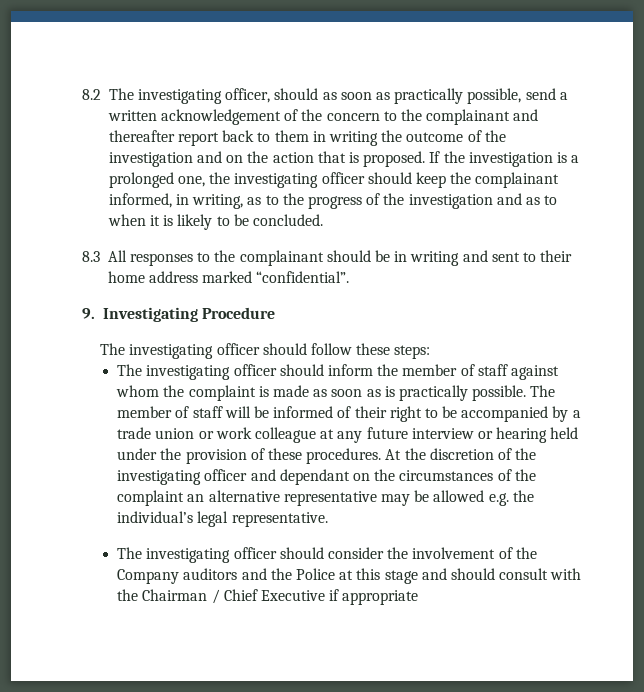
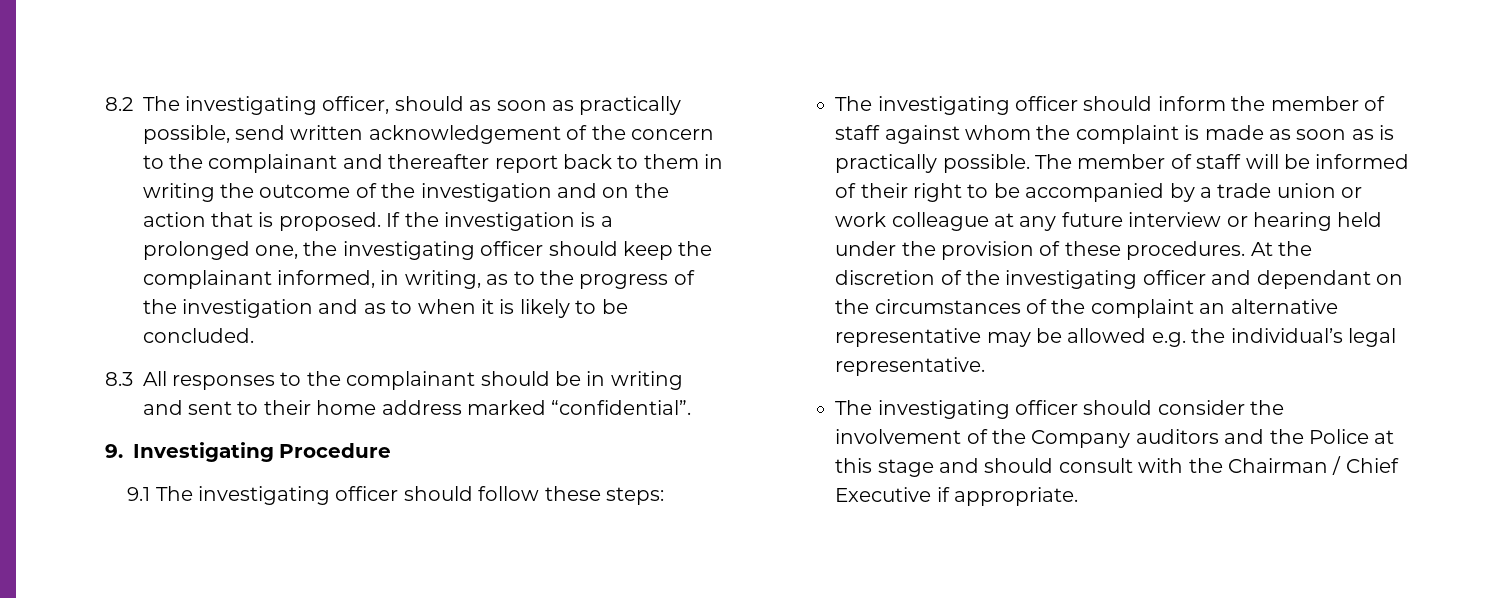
- 8.2 The investigating officer, should as soon as practically possible, send a written acknowledgement of the concern to the complainant and thereafter report back to them in writing the outcome of the investigation and on the action that is proposed.
+ 8.2 The investigating officer, should as soon as practically possible, send written acknowledgement of the concern to the complainant and thereafter report back to them in writing the outcome of the investigation and on the action that is proposed.
- The investigating officer should follow these steps:
+ 9.1 The investigating officer should follow these steps:
- The investigating officer should consider the involvement of the Company auditors and the Police at this stage and should consult with the Chairman / Chief Executive if appropriate
+ The investigating officer should consider the involvement of the Company auditors and the Police at this stage and should consult with the Chairman / Chief Executive if appropriate.

